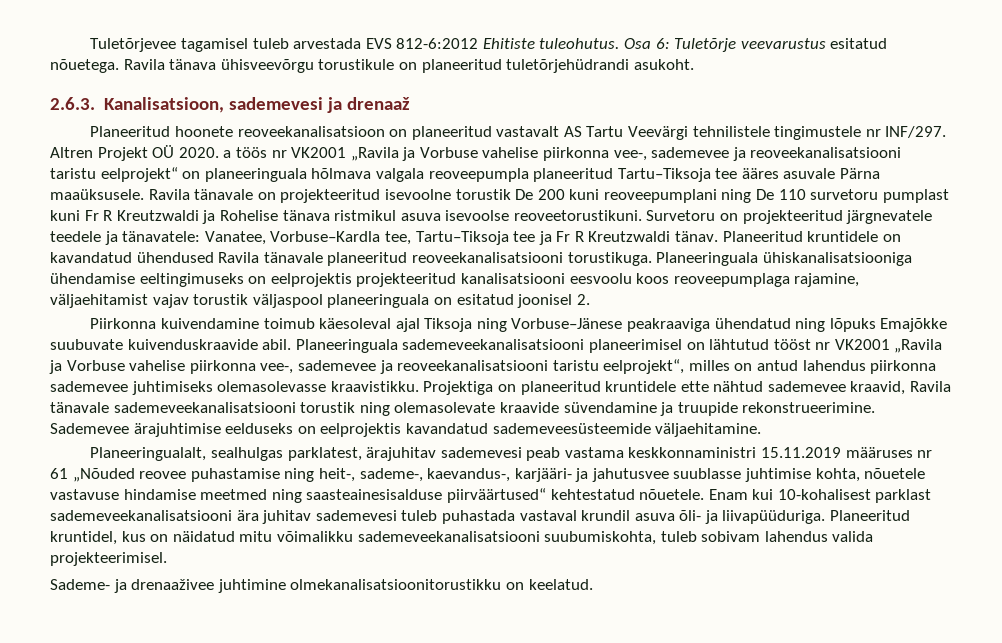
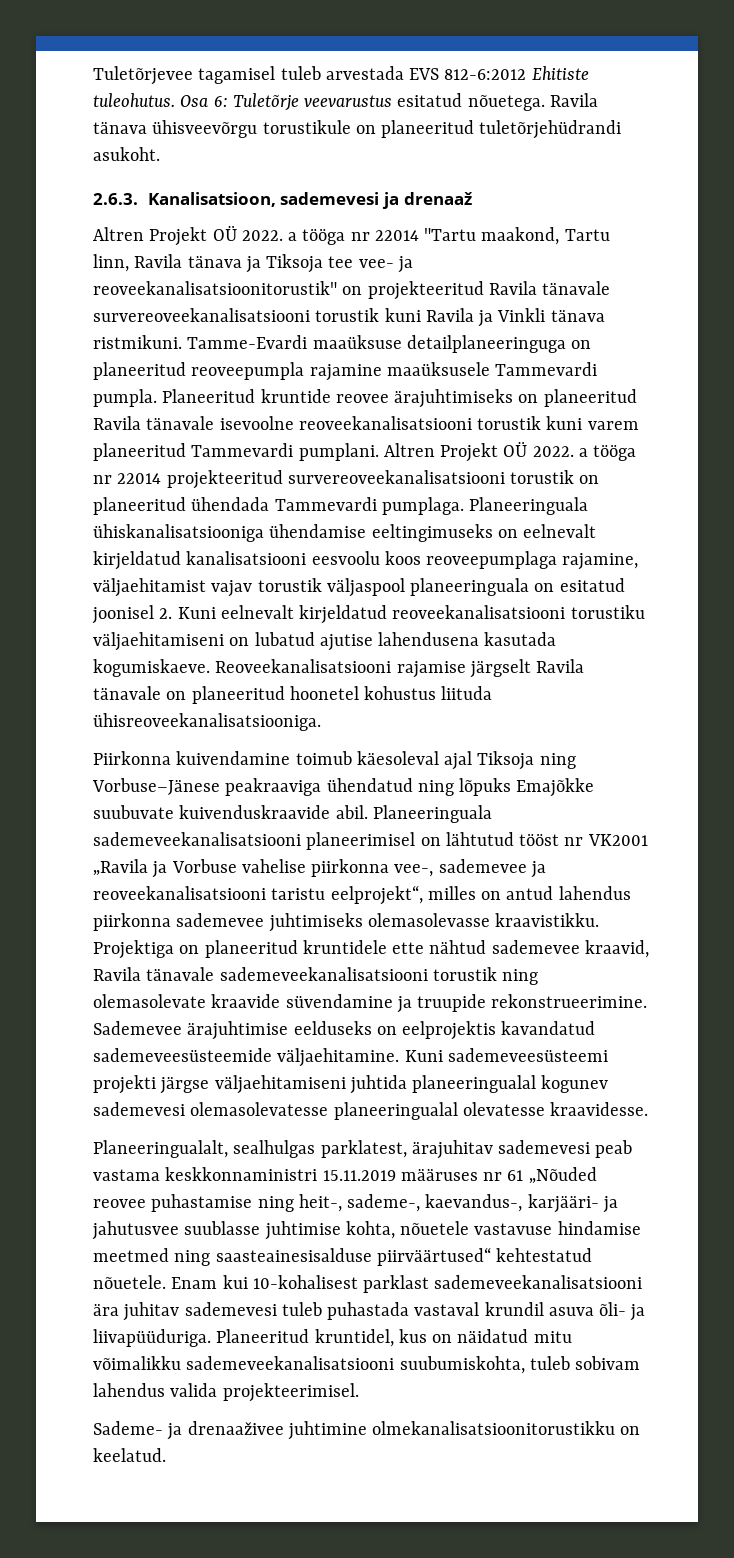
- Planeeritud hoonete reoveekanalisatsioon on planeeritud vastavalt AS Tartu Veevärgi tehnilistele tingimustele nr INF/297. Altren Projekt OÜ 2020. a töös nr VK2001 „Ravila ja Vorbuse vahelise piirkonna vee-, sademevee ja reoveekanalisatsiooni taristu eelprojekt“ on planeeringuala hõlmava valgala reoveepumpla planeeritud Tartu–Tiksoja tee ääres asuvale Pärna maaüksusele. Ravila tänavale on projekteeritud isevoolne torustik De 200 kuni reoveepumplani ning De 110 survetoru pumplast kuni Fr R Kreutzwaldi ja Rohelise tänava ristmikul asuva isevoolse reoveetorustikuni. Survetoru on projekteeritud järgnevatele teedele ja tänavatele: Vanatee, Vorbuse–Kardla tee, Tartu–Tiksoja tee ja Fr R Kreutzwaldi tänav. Planeeritud kruntidele on kavandatud ühendused Ravila tänavale planeeritud reoveekanalisatsiooni torustikuga.
+ Altren Projekt OÜ 2022. a tööga nr 22014 "Tartu maakond, Tartu linn, Ravila tänava ja Tiksoja tee vee- ja reoveekanalisatsioonitorustik" on projekteeritud Ravila tänavale survereoveekanalisatsiooni torustik kuni Ravila ja Vinkli tänava ristmikuni. Tamme-Evardi maaüksuse detailplaneeringuga on planeeritud reoveepumpla rajamine maaüksusele Tammevardi pumpla. Planeeritud kruntide reovee ärajuhtimiseks on planeeritud Ravila tänavale isevoolne reoveekanalisatsiooni torustik kuni varem planeeritud Tammevardi pumplani. Altren Projekt OÜ 2022. a tööga nr 22014 projekteeritud survereoveekanalisatsiooni torustik on planeeritud ühendada Tammevardi pumplaga.
- Planeeringuala ühiskanalisatsiooniga ühendamise eeltingimuseks on eelprojektis projekteeritud kanalisatsiooni eesvoolu koos reoveepumplaga rajamine, väljaehitamist vajav torustik väljaspool planeeringuala on esitatud joonisel 2.
+ Planeeringuala ühiskanalisatsiooniga ühendamise eeltingimuseks on eelnevalt kirjeldatud kanalisatsiooni eesvoolu koos reoveepumplaga rajamine, väljaehitamist vajav torustik väljaspool planeeringuala on esitatud joonisel 2. Kuni eelnevalt kirjeldatud reoveekanalisatsiooni torustiku väljaehitamiseni on lubatud ajutise lahendusena kasutada kogumiskaeve. Reoveekanalisatsiooni rajamise järgselt Ravila tänavale on planeeritud hoonetel kohustus liituda ühisreoveekanalisatsiooniga.
+ Kuni sademeveesüsteemi projekti järgse väljaehitamiseni juhtida planeeringualal kogunev sademevesi olemasolevatesse planeeringualal olevatesse kraavidesse.

